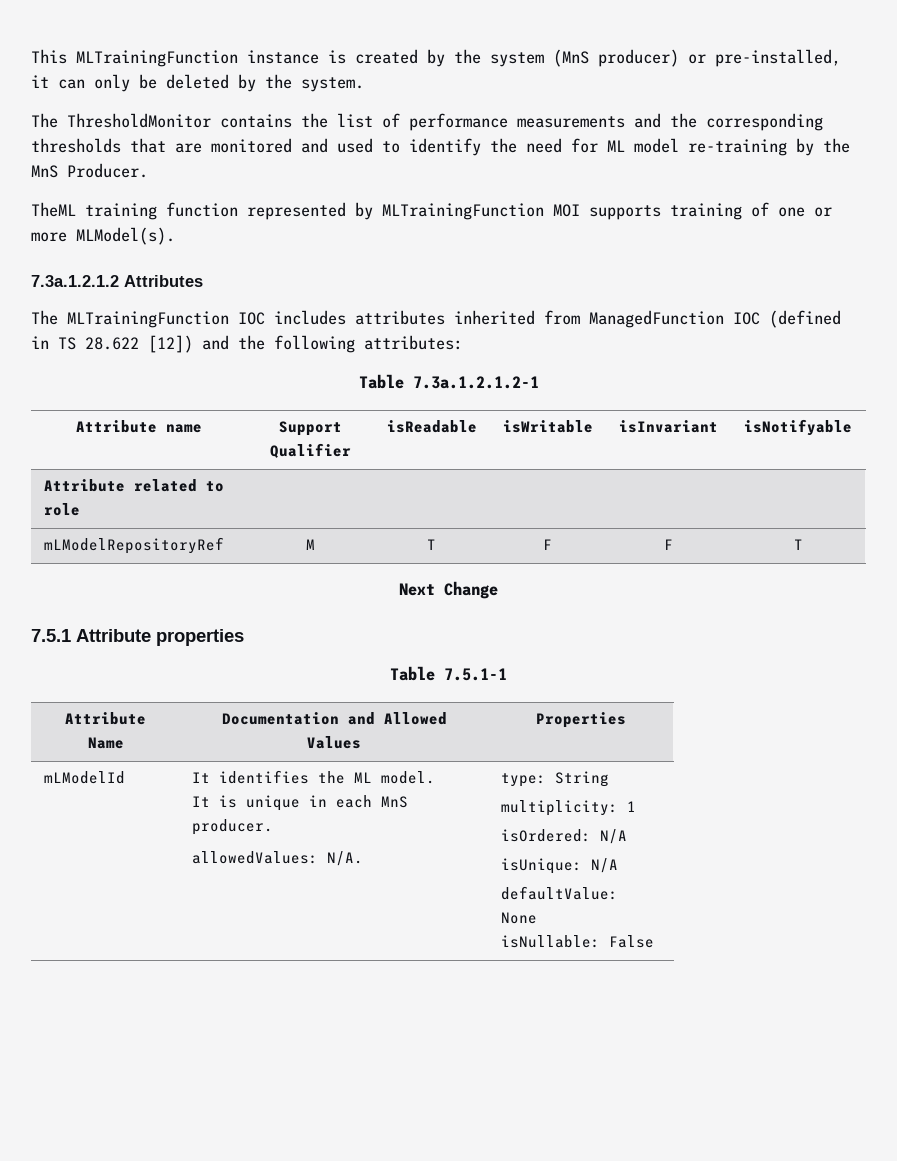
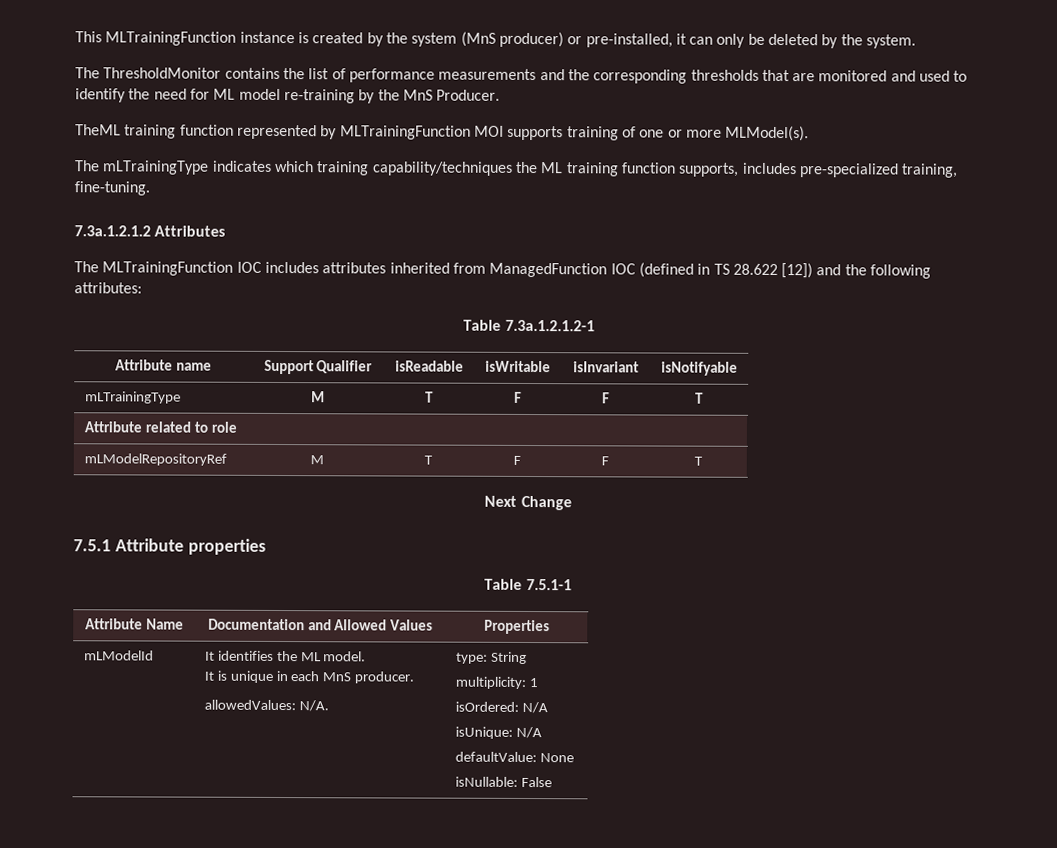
+ The mLTrainingType indicates which training capability/techniques the ML training function supports, includes pre-specialized training, fine-tuning.
+ mLTrainingType | M | T | F | F | T

